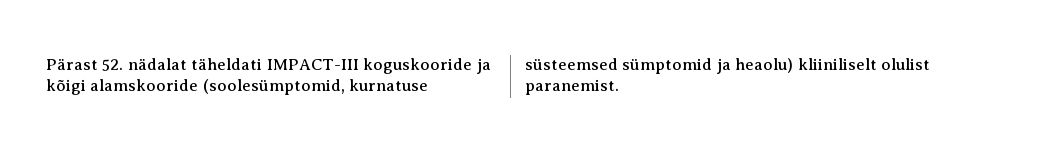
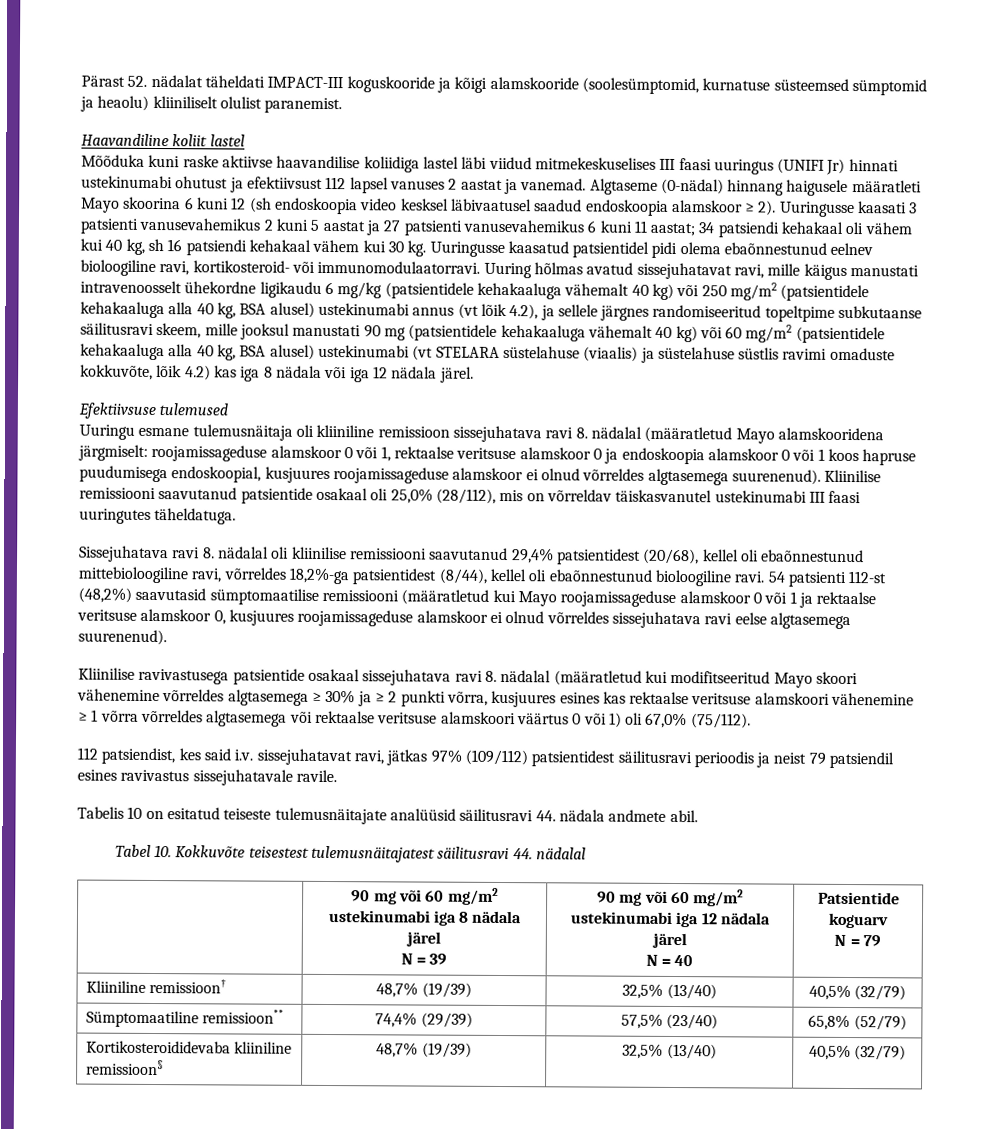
+ Haavandiline koliit lastel
+ Mõõduka kuni raske aktiivse haavandilise koliidiga lastel läbi viidud mitmekeskuselises III faasi uuringus (UNIFI Jr) hinnati ustekinumabi ohutust ja efektiivsust 112 lapsel vanuses 2 aastat ja vanemad. Algtaseme (0-nädal) hinnang haigusele määratleti Mayo skoorina 6 kuni 12 (sh endoskoopia video kesksel läbivaatusel saadud endoskoopia alamskoor ≥ 2). Uuringusse kaasati 3 patsienti vanusevahemikus 2 kuni 5 aastat ja 27 patsienti vanusevahemikus 6 kuni 11 aastat; 34 patsiendi kehakaal oli vähem kui 40 kg, sh 16 patsiendi kehakaal vähem kui 30 kg. Uuringusse kaasatud patsientidel pidi olema ebaõnnestunud eelnev bioloogiline ravi, kortikosteroid- või immunomodulaatorravi. Uuring hõlmas avatud sissejuhatavat ravi, mille käigus manustati intravenoosselt ühekordne ligikaudu 6 mg/kg (patsientidele kehakaaluga vähemalt 40 kg) või 250 mg/m2 (patsientidele kehakaaluga alla 40 kg, BSA alusel) ustekinumabi annus (vt lõik 4.2), ja sellele järgnes randomiseeritud topeltpime subkutaanse säilitusravi skeem, mille jooksul manustati 90 mg (patsientidele kehakaaluga vähemalt 40 kg) või 60 mg/m2 (patsientidele kehakaaluga alla 40 kg, BSA alusel) ustekinumabi (vt STELARA süstelahuse (viaalis) ja süstelahuse süstlis ravimi omaduste kokkuvõte, lõik 4.2) kas iga 8 nädala või iga 12 nädala järel.
+ Efektiivsuse tulemused
+ Uuringu esmane tulemusnäitaja oli kliiniline remissioon sissejuhatava ravi 8. nädalal (määratletud Mayo alamskooridena järgmiselt: roojamissageduse alamskoor 0 või 1, rektaalse veritsuse alamskoor 0 ja endoskoopia alamskoor 0 või 1 koos hapruse puudumisega endoskoopial, kusjuures roojamissageduse alamskoor ei olnud võrreldes algtasemega suurenenud). Kliinilise remissiooni saavutanud patsientide osakaal oli 25,0% (28/112), mis on võrreldav täiskasvanutel ustekinumabi III faasi uuringutes täheldatuga.
+ Sissejuhatava ravi 8. nädalal oli kliinilise remissiooni saavutanud 29,4% patsientidest (20/68), kellel oli ebaõnnestunud mittebioloogiline ravi, võrreldes 18,2%-ga patsientidest (8/44), kellel oli ebaõnnestunud bioloogiline ravi. 54 patsienti 112-st (48,2%) saavutasid sümptomaatilise remissiooni (määratletud kui Mayo roojamissageduse alamskoor 0 või 1 ja rektaalse veritsuse alamskoor 0, kusjuures roojamissageduse alamskoor ei olnud võrreldes sissejuhatava ravi eelse algtasemega suurenenud).
+ Kliinilise ravivastusega patsientide osakaal sissejuhatava ravi 8. nädalal (määratletud kui modifitseeritud Mayo skoori vähenemine võrreldes algtasemega ≥ 30% ja ≥ 2 punkti võrra, kusjuures esines kas rektaalse veritsuse alamskoori vähenemine ≥ 1 võrra võrreldes algtasemega või rektaalse veritsuse alamskoori väärtus 0 või 1) oli 67,0% (75/112).
+ 112 patsiendist, kes said i.v. sissejuhatavat ravi, jätkas 97% (109/112) patsientidest säilitusravi perioodis ja neist 79 patsiendil esines ravivastus sissejuhatavale ravile.
+ Tabelis 10 on esitatud teiseste tulemusnäitajate analüüsid säilitusravi 44. nädala andmete abil.
+ Tabel 10. Kokkuvõte teisestest tulemusnäitajatest säilitusravi 44. nädalal
+ | 90 mg või 60 mg/m2 ustekinumabi iga 8 nädala järel
+ N = 39 | 90 mg või 60 mg/m2 ustekinumabi iga 12 nädala järel
+ N = 40 | Patsientide koguarv
+ N = 79
+ Kliiniline remissioon† | 48,7% (19/39) | 32,5% (13/40) | 40,5% (32/79)
+ Sümptomaatiline remissioon** | 74,4% (29/39) | 57,5% (23/40) | 65,8% (52/79)
+ Kortikosteroididevaba kliiniline remissioon§ | 48,7% (19/39) | 32,5% (13/40) | 40,5% (32/79)

